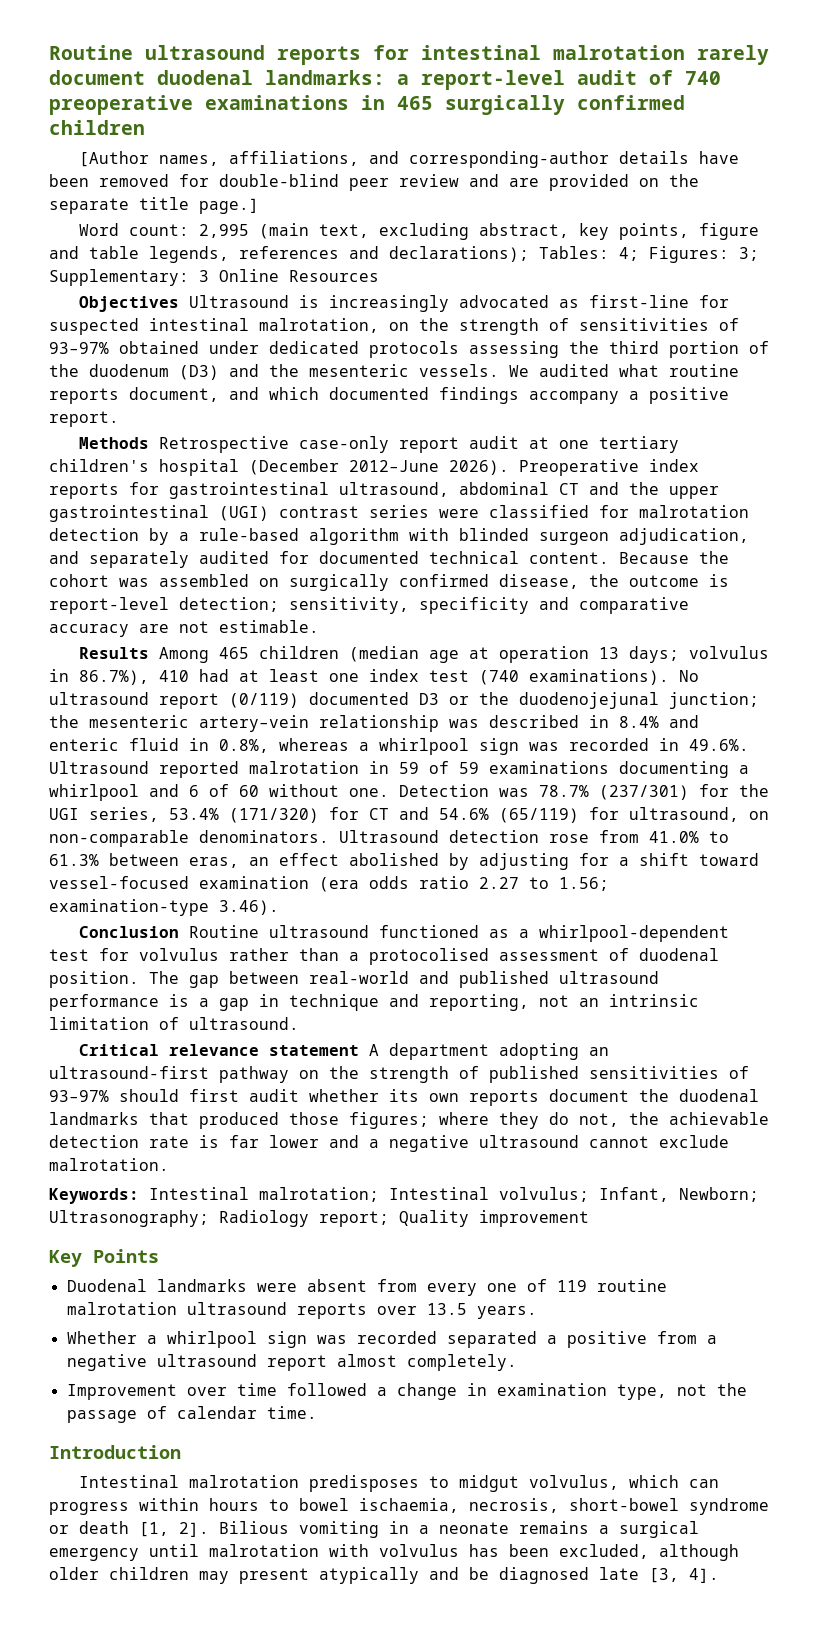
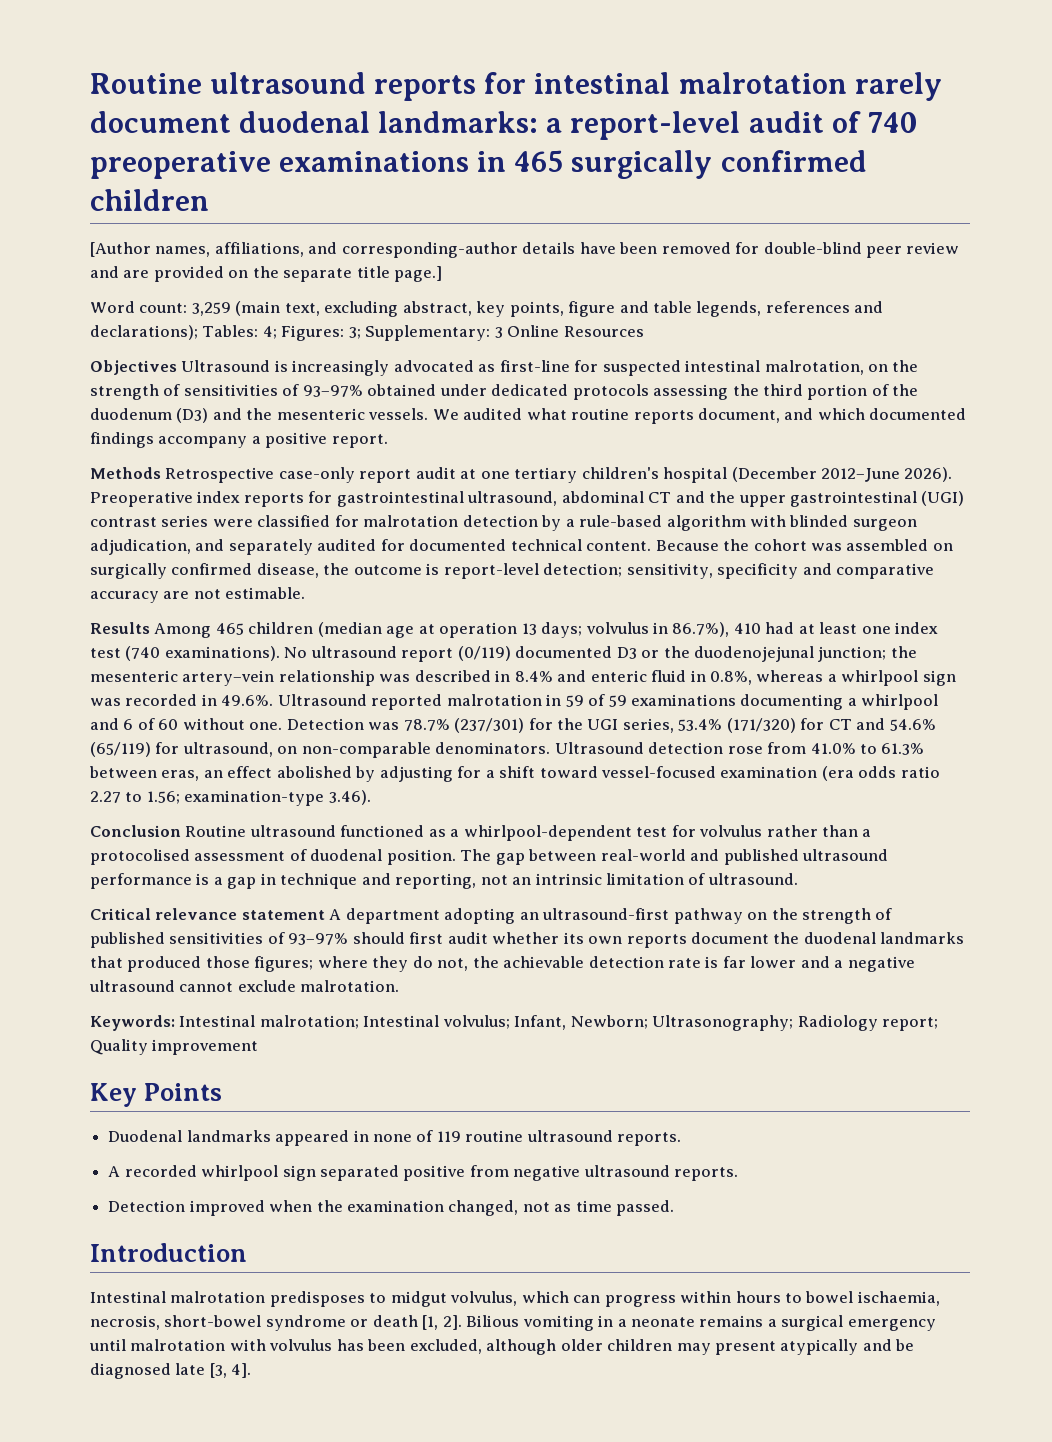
- Word count: 2,995 (main text, excluding abstract, key points, figure and table legends, references and declarations); Tables: 4; Figures: 3; Supplementary: 3 Online Resources
+ Word count: 3,259 (main text, excluding abstract, key points, figure and table legends, references and declarations); Tables: 4; Figures: 3; Supplementary: 3 Online Resources
- Duodenal landmarks were absent from every one of 119 routine malrotation ultrasound reports over 13.5 years.
- Whether a whirlpool sign was recorded separated a positive from a negative ultrasound report almost completely.
- Improvement over time followed a change in examination type, not the passage of calendar time.
+ Duodenal landmarks appeared in none of 119 routine ultrasound reports.
+ A recorded whirlpool sign separated positive from negative ultrasound reports.
+ Detection improved when the examination changed, not as time passed.

